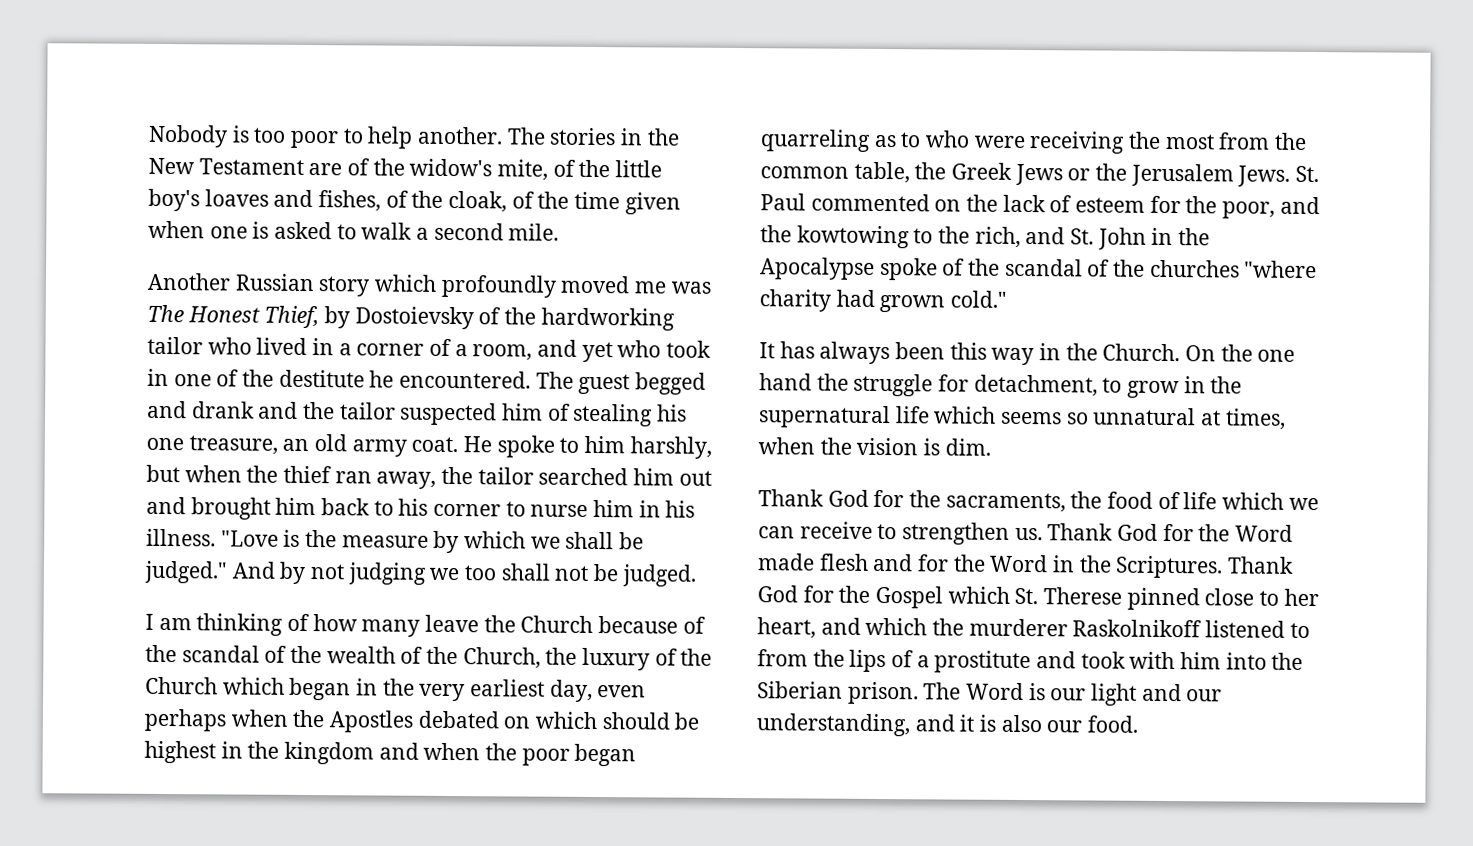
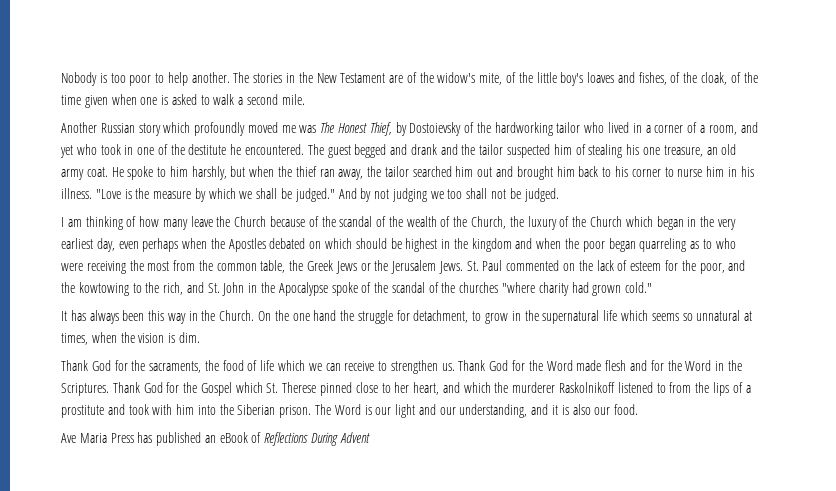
+ Ave Maria Press has published an eBook of Reflections During Advent

